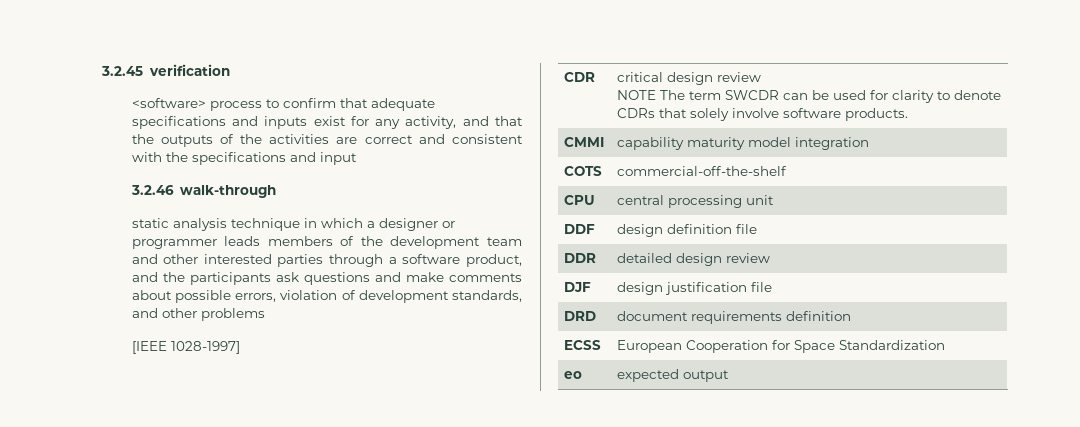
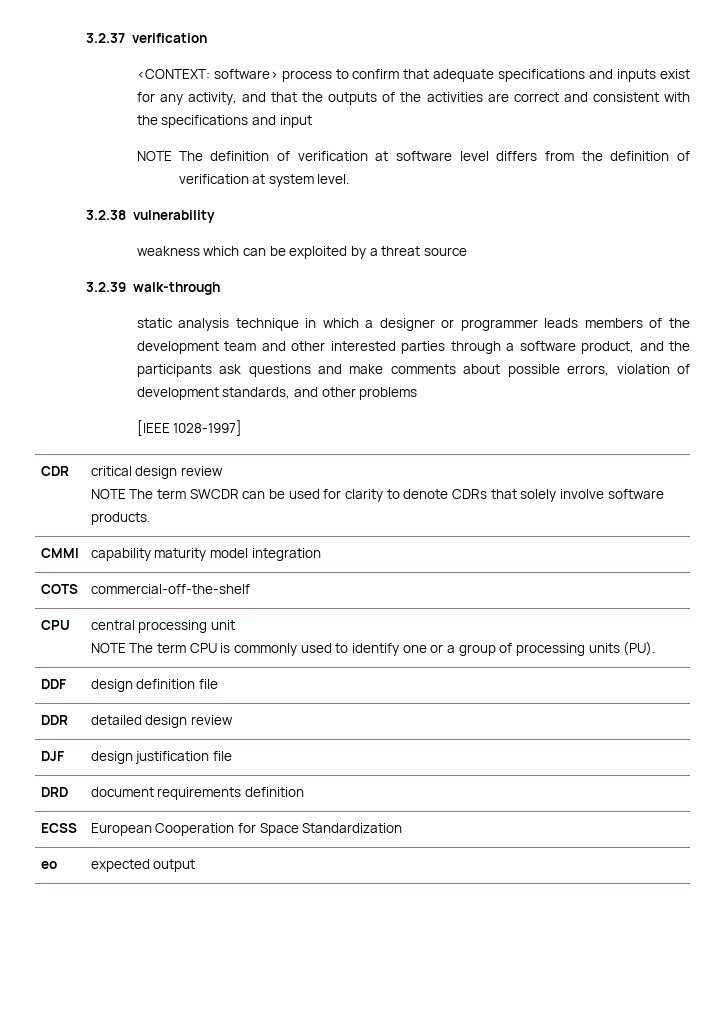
- 3.2.45 verification
+ 3.2.37 verification
- <software> process to confirm that adequate specifications and inputs exist for any activity, and that the outputs of the activities are correct and consistent with the specifications and input
+ <CONTEXT: software> process to confirm that adequate specifications and inputs exist for any activity, and that the outputs of the activities are correct and consistent with the specifications and input
- 3.2.46 walk-through
+ NOTE The definition of verification at software level differs from the definition of verification at system level.
+ 3.2.38 vulnerability
+ weakness which can be exploited by a threat source
+ 3.2.39 walk-through
  CPU | central processing unit
+ NOTE The term CPU is commonly used to identify one or a group of processing units (PU).

